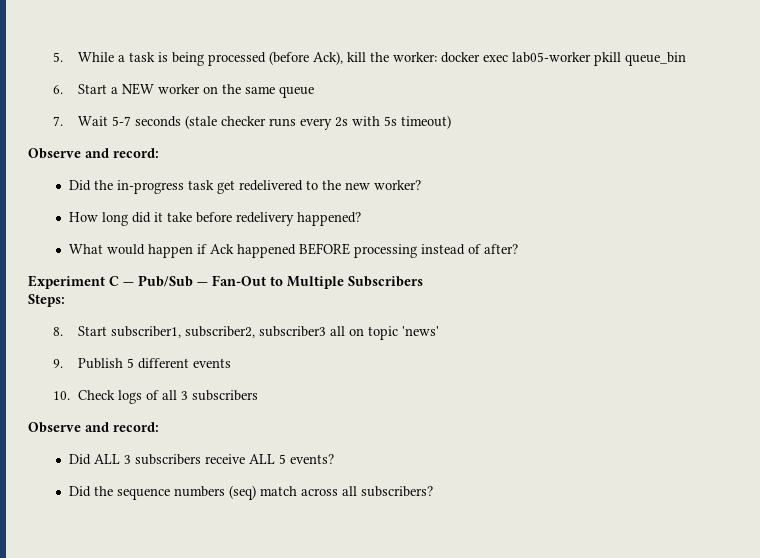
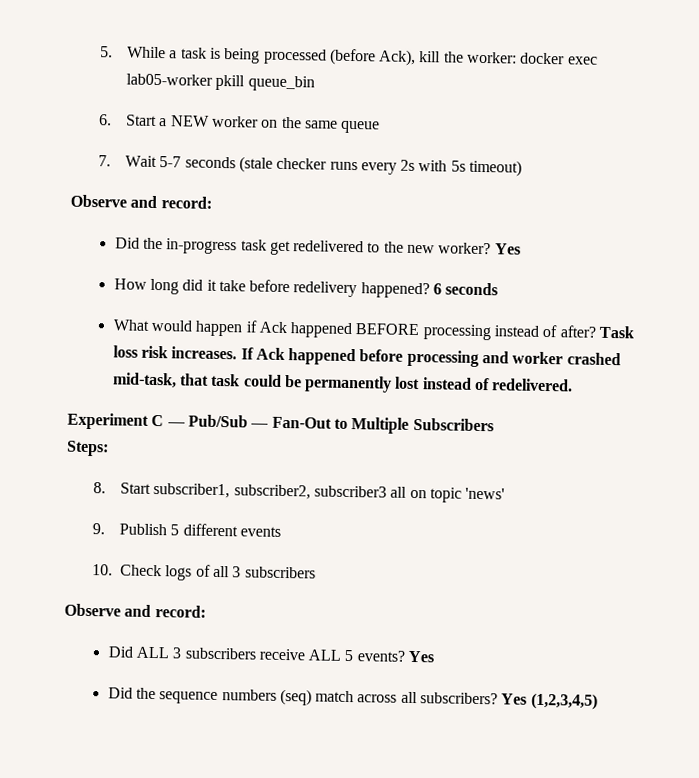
- Did the in-progress task get redelivered to the new worker?
+ Did the in-progress task get redelivered to the new worker? Yes
+ 6 seconds
+ Task loss risk increases. If Ack happened before processing and worker crashed mid-task, that task could be permanently lost instead of redelivered.
- Did ALL 3 subscribers receive ALL 5 events?
+ Did ALL 3 subscribers receive ALL 5 events? Yes
+ Yes (1,2,3,4,5)

